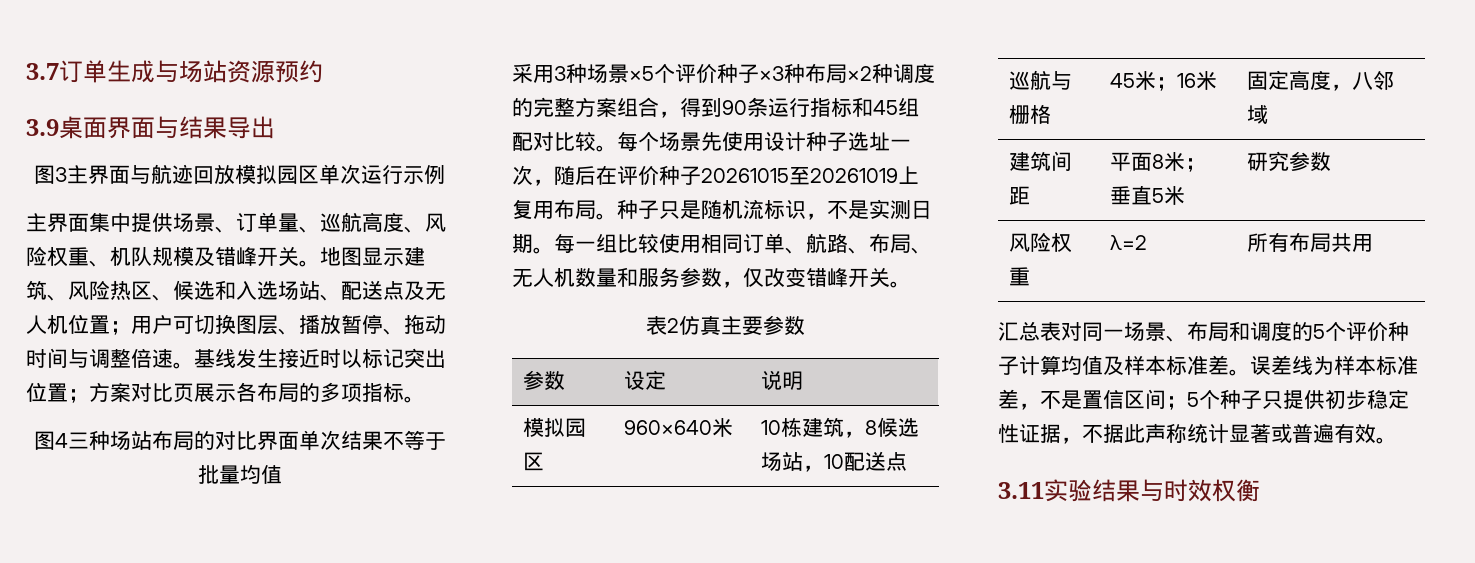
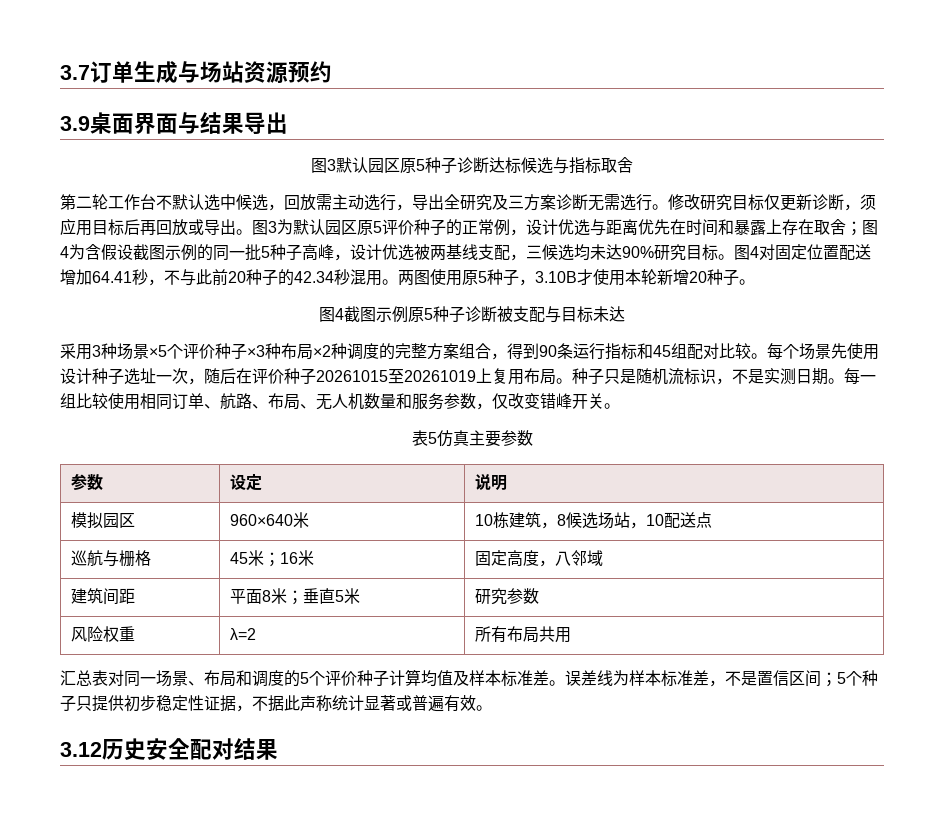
- 图3主界面与航迹回放模拟园区单次运行示例
- 主界面集中提供场景、订单量、巡航高度、风险权重、机队规模及错峰开关。地图显示建筑、风险热区、候选和入选场站、配送点及无人机位置；用户可切换图层、播放暂停、拖动时间与调整倍速。基线发生接近时以标记突出位置；方案对比页展示各布局的多项指标。
- 图4三种场站布局的对比界面单次结果不等于批量均值
+ 图3默认园区原5种子诊断达标候选与指标取舍
+ 第二轮工作台不默认选中候选，回放需主动选行，导出全研究及三方案诊断无需选行。修改研究目标仅更新诊断，须应用目标后再回放或导出。图3为默认园区原5评价种子的正常例，设计优选与距离优先在时间和暴露上存在取舍；图4为含假设截图示例的同一批5种子高峰，设计优选被两基线支配，三候选均未达90%研究目标。图4对固定位置配送增加64.41秒，不与此前20种子的42.34秒混用。两图使用原5种子，3.10B才使用本轮新增20种子。
+ 图4截图示例原5种子诊断被支配与目标未达
- 表2仿真主要参数
+ 表5仿真主要参数
- 3.11实验结果与时效权衡
+ 3.12历史安全配对结果

